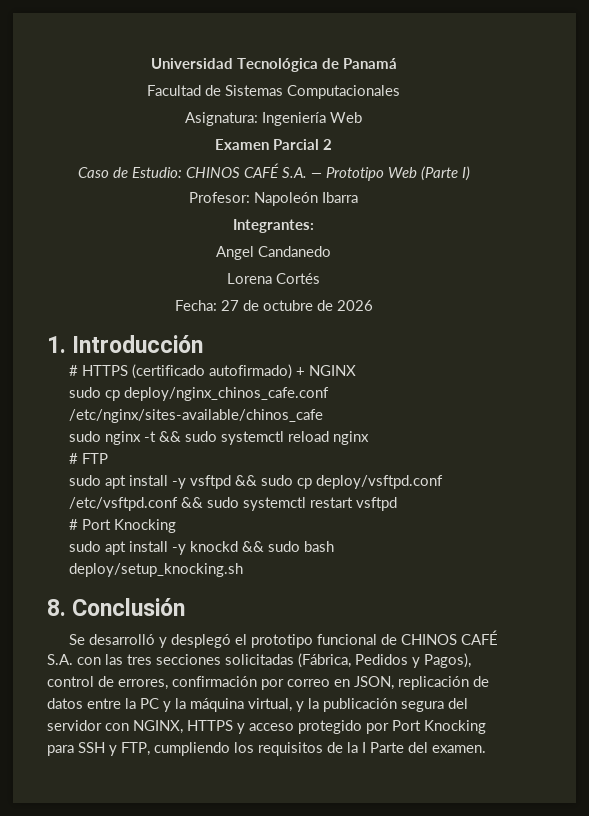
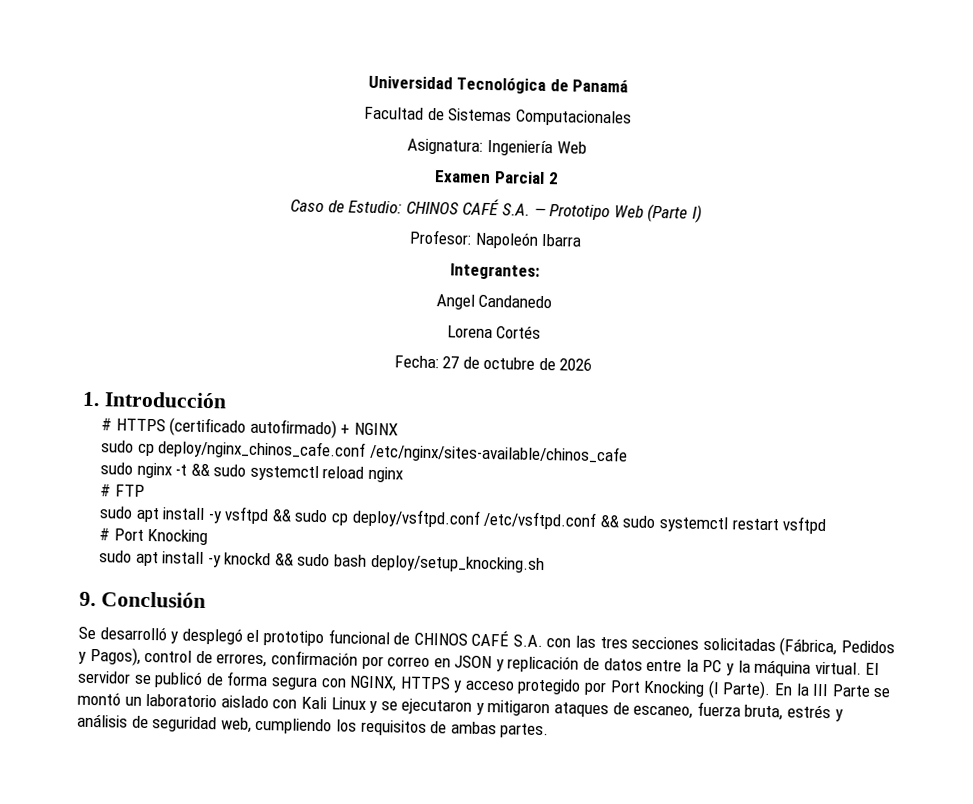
- 8. Conclusión
+ 9. Conclusión
- Se desarrolló y desplegó el prototipo funcional de CHINOS CAFÉ S.A. con las tres secciones solicitadas (Fábrica, Pedidos y Pagos), control de errores, confirmación por correo en JSON, replicación de datos entre la PC y la máquina virtual, y la publicación segura del servidor con NGINX, HTTPS y acceso protegido por Port Knocking para SSH y FTP, cumpliendo los requisitos de la I Parte del examen.
+ Se desarrolló y desplegó el prototipo funcional de CHINOS CAFÉ S.A. con las tres secciones solicitadas (Fábrica, Pedidos y Pagos), control de errores, confirmación por correo en JSON y replicación de datos entre la PC y la máquina virtual. El servidor se publicó de forma segura con NGINX, HTTPS y acceso protegido por Port Knocking (I Parte). En la III Parte se montó un laboratorio aislado con Kali Linux y se ejecutaron y mitigaron ataques de escaneo, fuerza bruta, estrés y análisis de seguridad web, cumpliendo los requisitos de ambas partes.

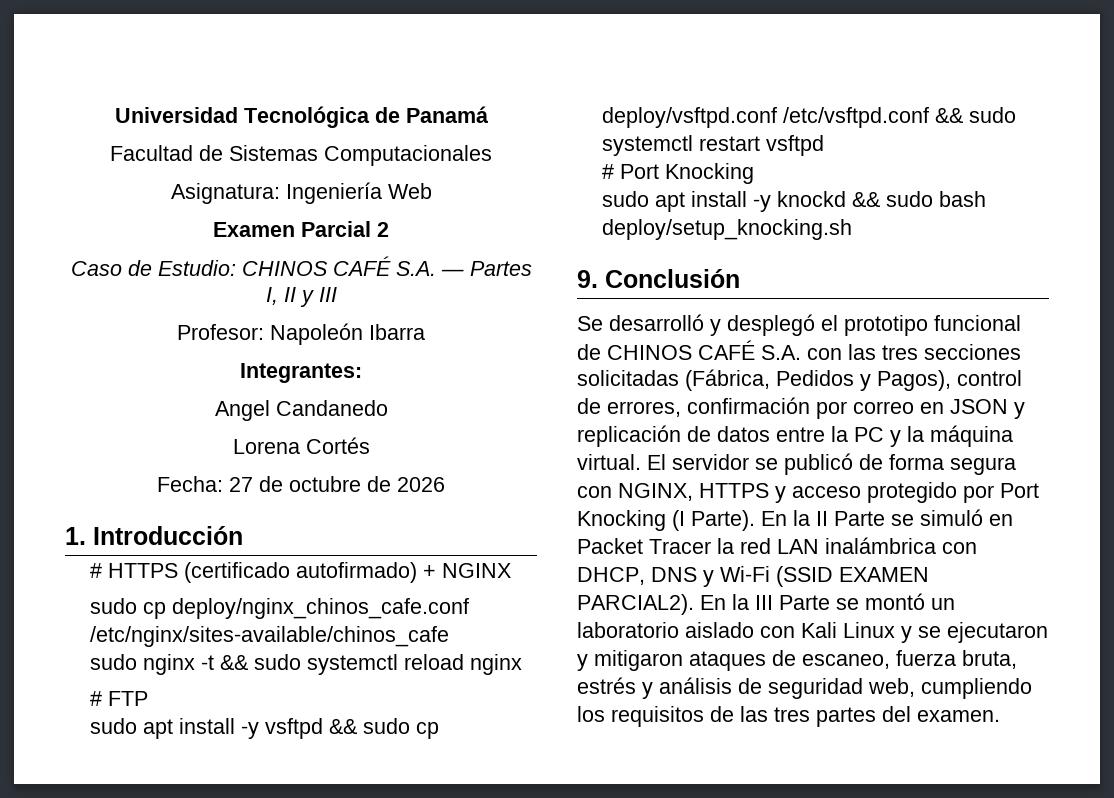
- Caso de Estudio: CHINOS CAFÉ S.A. — Prototipo Web (Parte I)
+ Caso de Estudio: CHINOS CAFÉ S.A. — Partes I, II y III
- En la III Parte se montó un laboratorio aislado con Kali Linux y se ejecutaron y mitigaron ataques de escaneo, fuerza bruta, estrés y análisis de seguridad web, cumpliendo los requisitos de ambas partes.
+ En la II Parte se simuló en Packet Tracer la red LAN inalámbrica con DHCP, DNS y Wi‑Fi (SSID EXAMEN PARCIAL2). En la III Parte se montó un laboratorio aislado con Kali Linux y se ejecutaron y mitigaron ataques de escaneo, fuerza bruta, estrés y análisis de seguridad web, cumpliendo los requisitos de las tres partes del examen.

